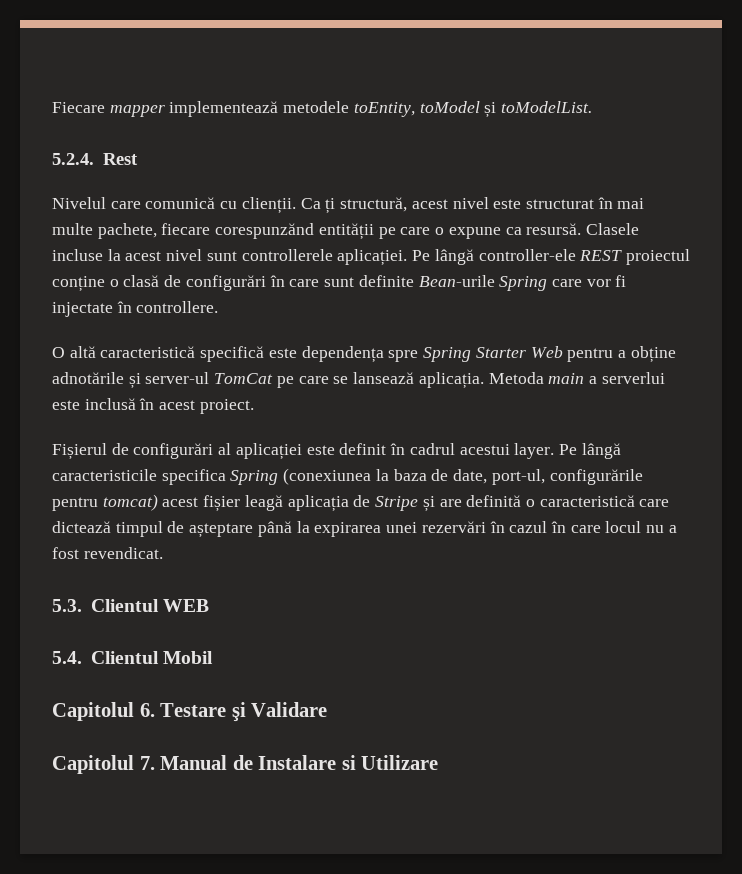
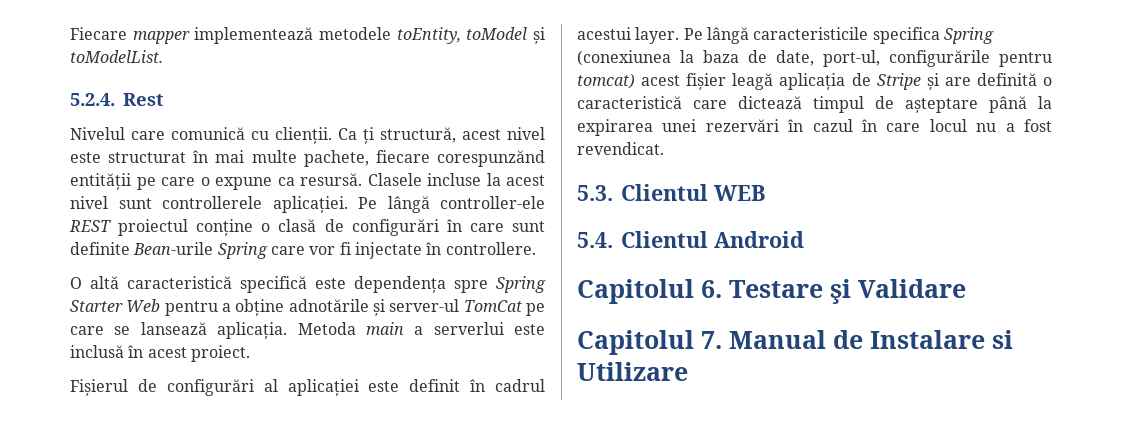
- 5.4. Clientul Mobil
+ 5.4. Clientul Android

